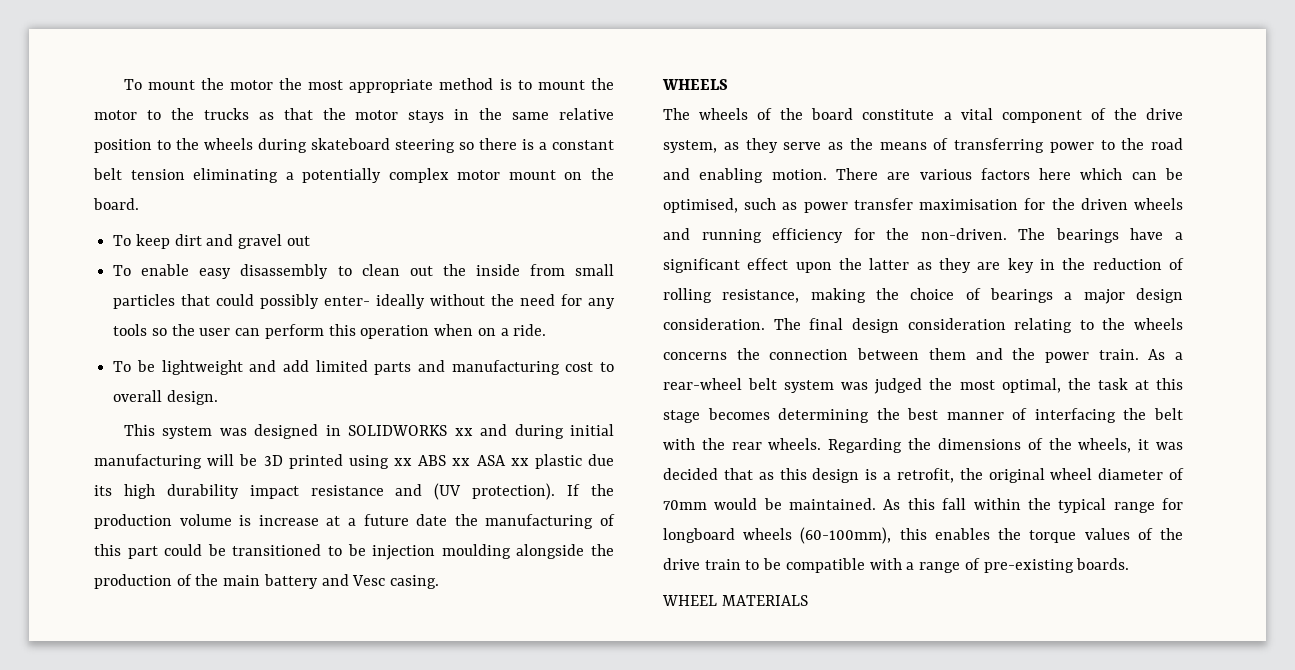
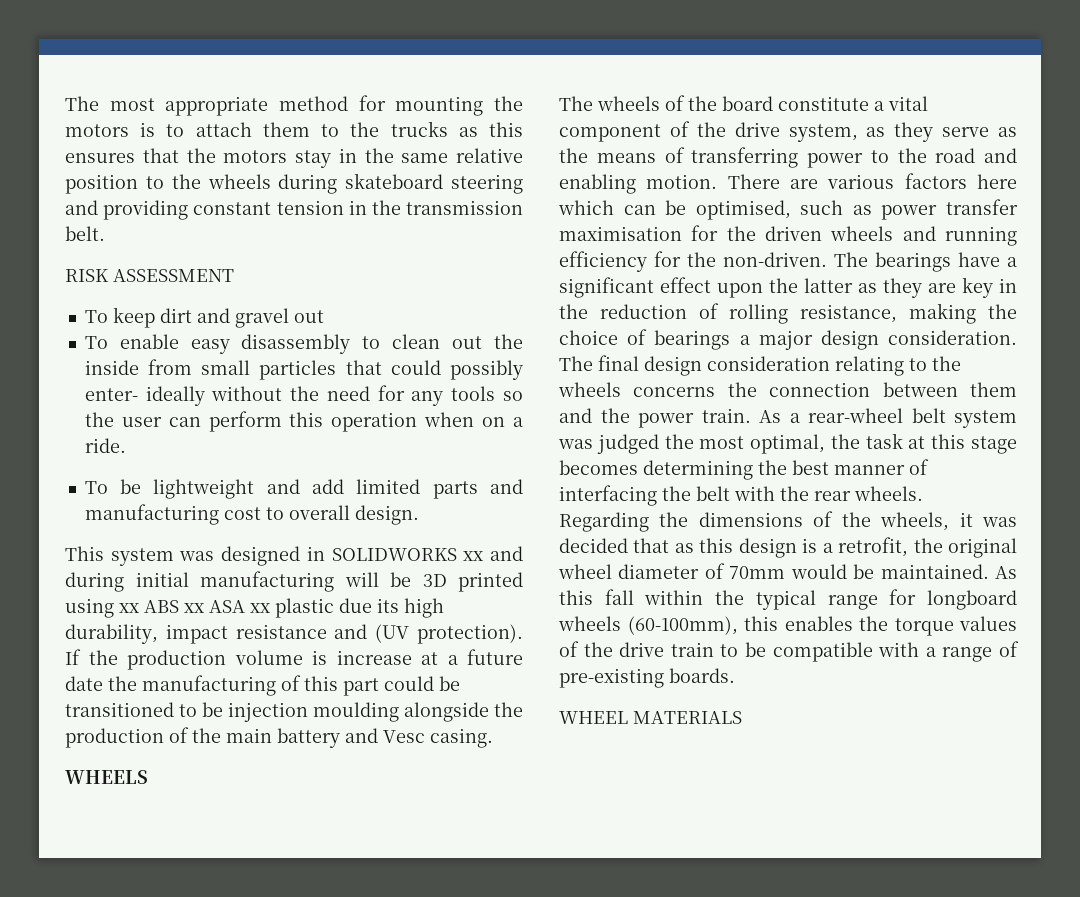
- To mount the motor the most appropriate method is to mount the motor to the trucks as that the motor stays in the same relative position to the wheels during skateboard steering so there is a constant belt tension eliminating a potentially complex motor mount on the board.
+ The most appropriate method for mounting the motors is to attach them to the trucks as this ensures that the motors stay in the same relative position to the wheels during skateboard steering and providing constant tension in the transmission belt.
+ RISK ASSESSMENT
- This system was designed in SOLIDWORKS xx and during initial manufacturing will be 3D printed using xx ABS xx ASA xx plastic due its high durability impact resistance and (UV protection).
+ This system was designed in SOLIDWORKS xx and during initial manufacturing will be 3D printed using xx ABS xx ASA xx plastic due its high durability, impact resistance and (UV protection).

